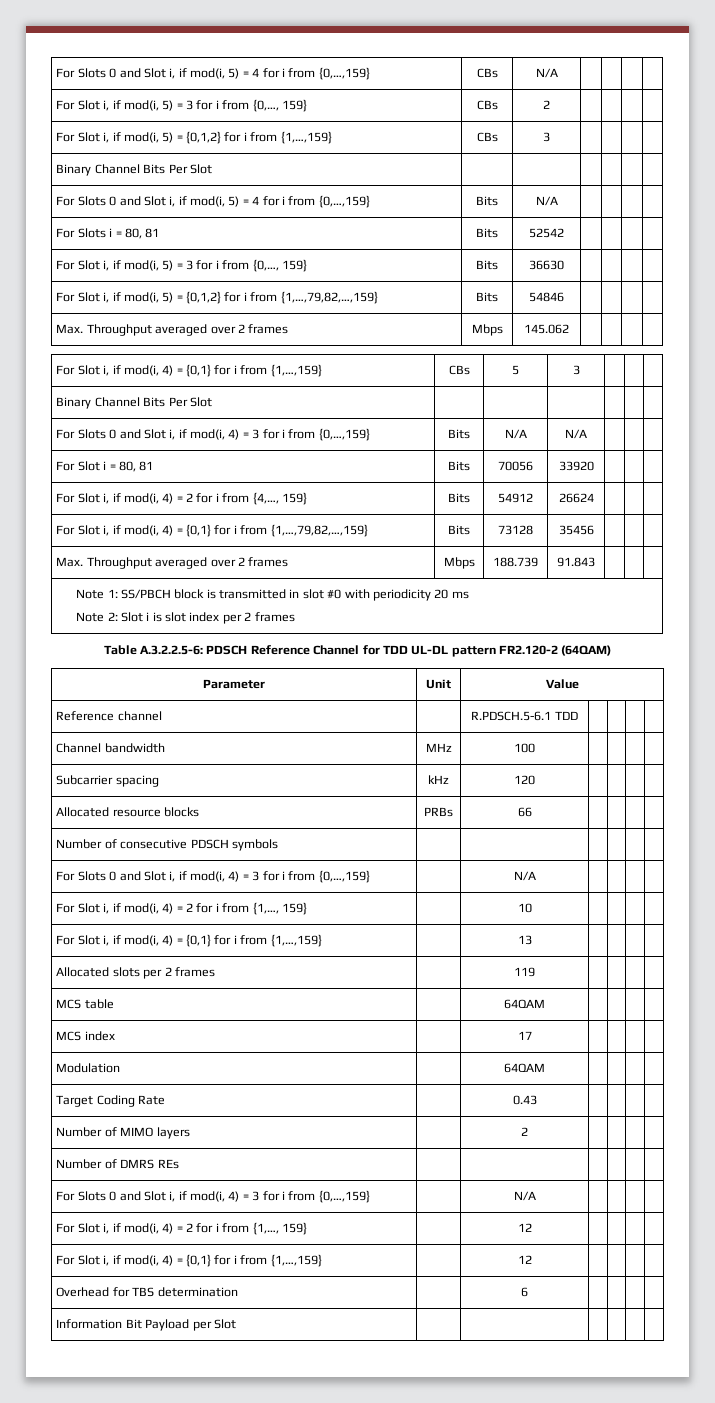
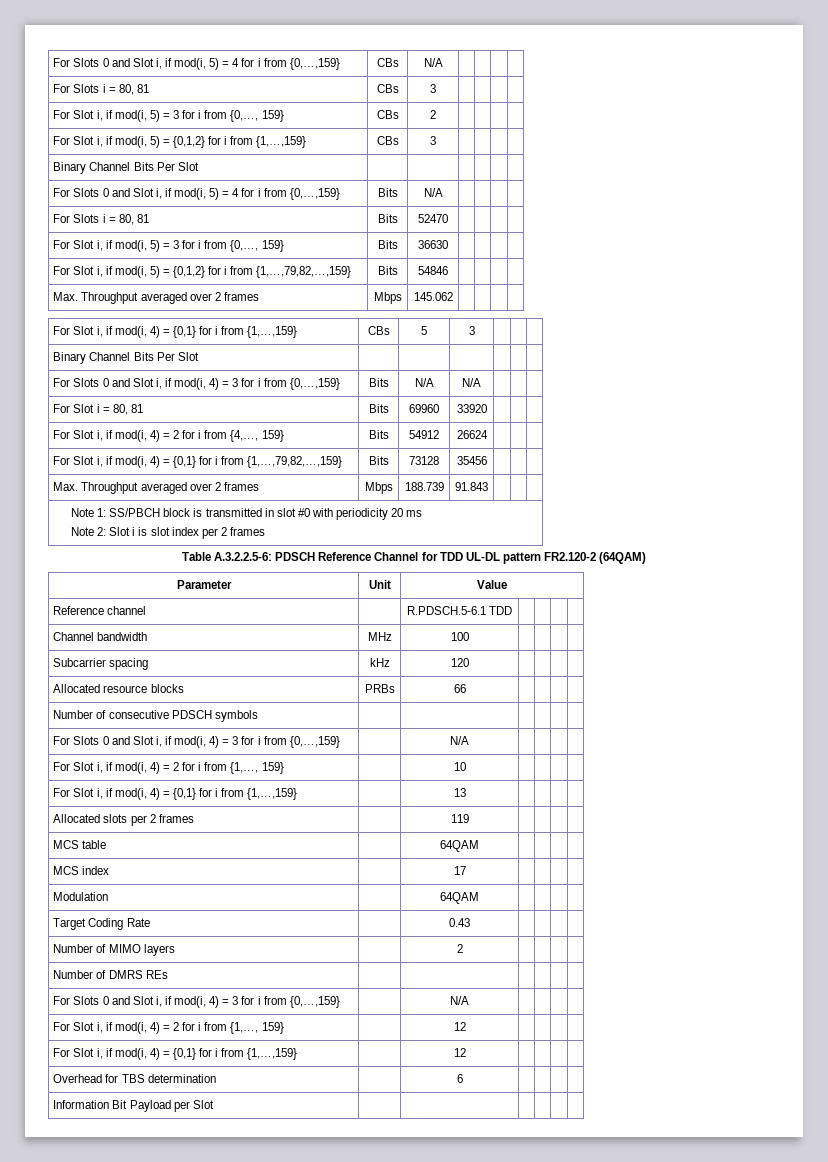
+ For Slots i = 80, 81 | CBs | 3 | | | |
- For Slots i = 80, 81 | Bits | 52542 | | | |
+ For Slots i = 80, 81 | Bits | 52470 | | | |
- For Slot i = 80, 81 | Bits | 70056 | 33920 | | |
+ For Slot i = 80, 81 | Bits | 69960 | 33920 | | |

